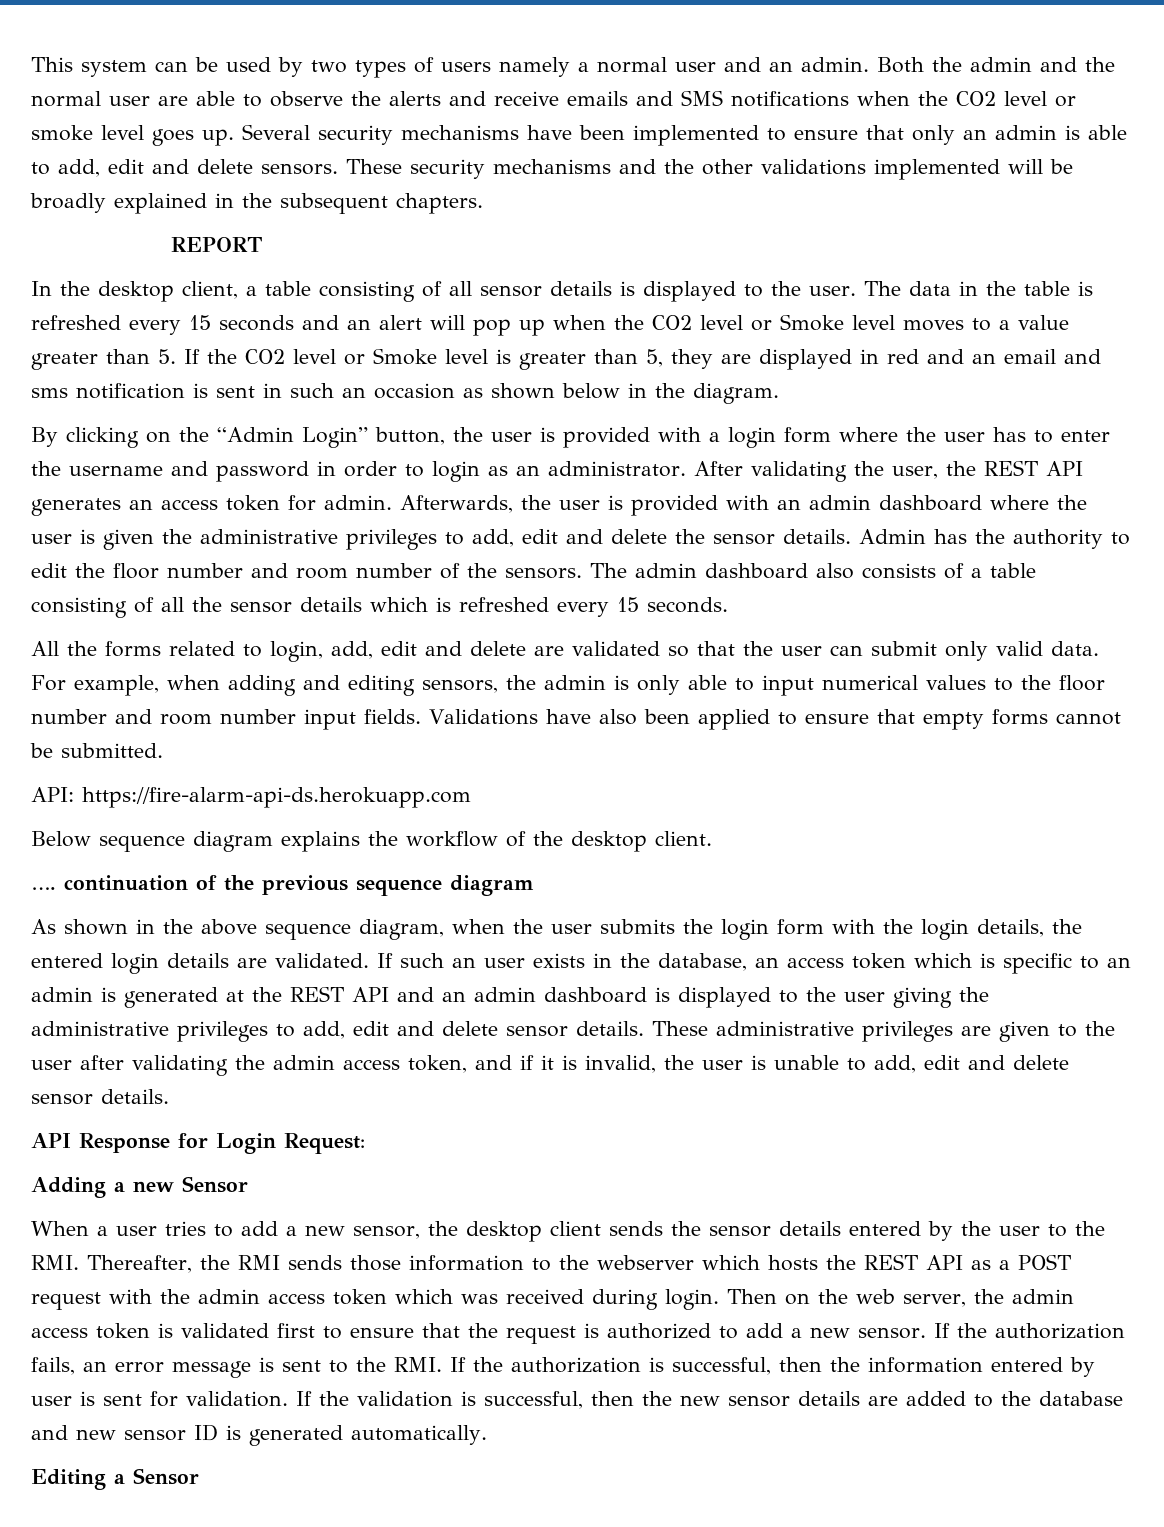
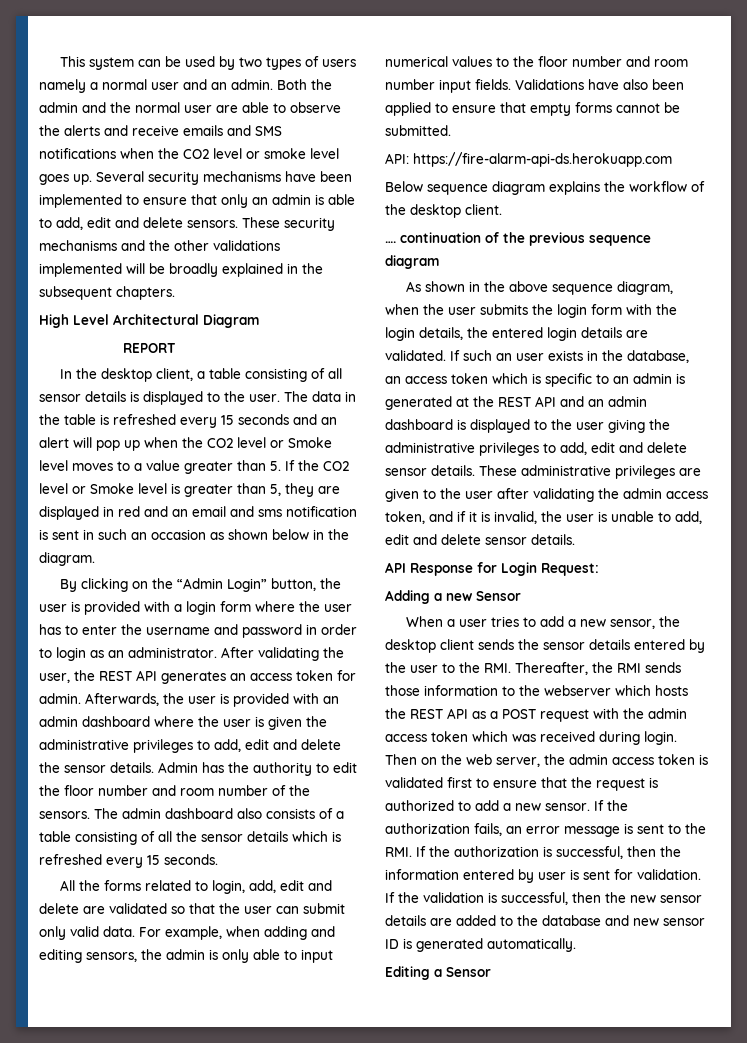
+ High Level Architectural Diagram

